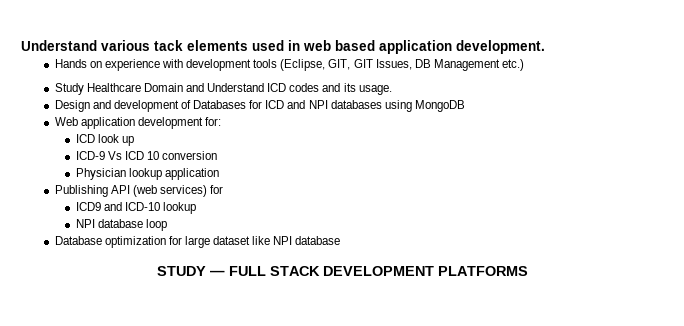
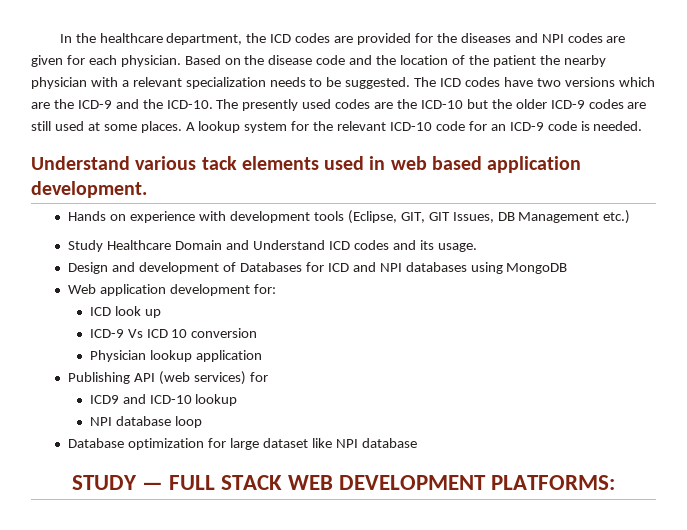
+ In the healthcare department, the ICD codes are provided for the diseases and NPI codes are given for each physician. Based on the disease code and the location of the patient the nearby physician with a relevant specialization needs to be suggested. The ICD codes have two versions which are the ICD-9 and the ICD-10. The presently used codes are the ICD-10 but the older ICD-9 codes are still used at some places. A lookup system for the relevant ICD-10 code for an ICD-9 code is needed.
- STUDY — FULL STACK DEVELOPMENT PLATFORMS
+ STUDY — FULL STACK WEB DEVELOPMENT PLATFORMS:

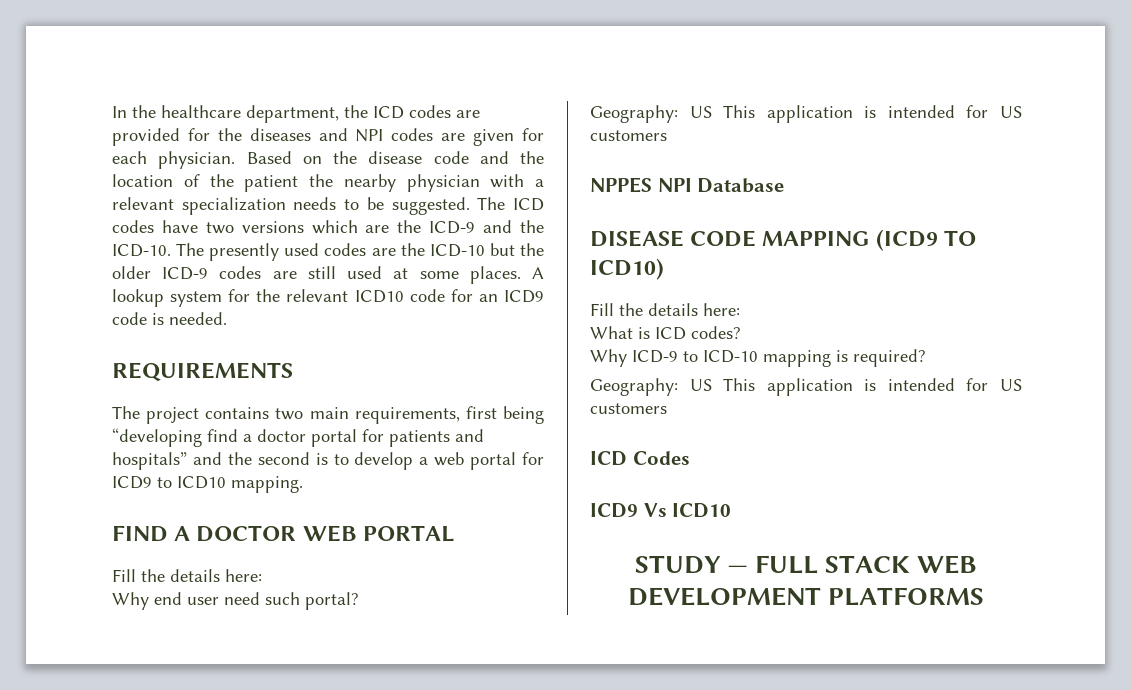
- A lookup system for the relevant ICD-10 code for an ICD-9 code is needed.
+ A lookup system for the relevant ICD10 code for an ICD9 code is needed.
- Understand various tack elements used in web based application development.
- Hands on experience with development tools (Eclipse, GIT, GIT Issues, DB Management etc.)
- Study Healthcare Domain and Understand ICD codes and its usage.
- Design and development of Databases for ICD and NPI databases using MongoDB
- Web application development for:
- ICD look up
- ICD-9 Vs ICD 10 conversion
- Physician lookup application
- Publishing API (web services) for
- ICD9 and ICD-10 lookup
- NPI database loop
- Database optimization for large dataset like NPI database
+ REQUIREMENTS
+ The project contains two main requirements, first being “developing find a doctor portal for patients and hospitals” and the second is to develop a web portal for ICD9 to ICD10 mapping.
+ FIND A DOCTOR WEB PORTAL
+ Fill the details here:
+ Why end user need such portal?
+ Geography: US This application is intended for US customers
+ NPPES NPI Database
+ DISEASE CODE MAPPING (ICD9 TO ICD10)
+ Fill the details here:
+ What is ICD codes?
+ Why ICD-9 to ICD-10 mapping is required?
+ Geography: US This application is intended for US customers
+ ICD Codes
+ ICD9 Vs ICD10
- STUDY — FULL STACK WEB DEVELOPMENT PLATFORMS:
+ STUDY — FULL STACK WEB DEVELOPMENT PLATFORMS

